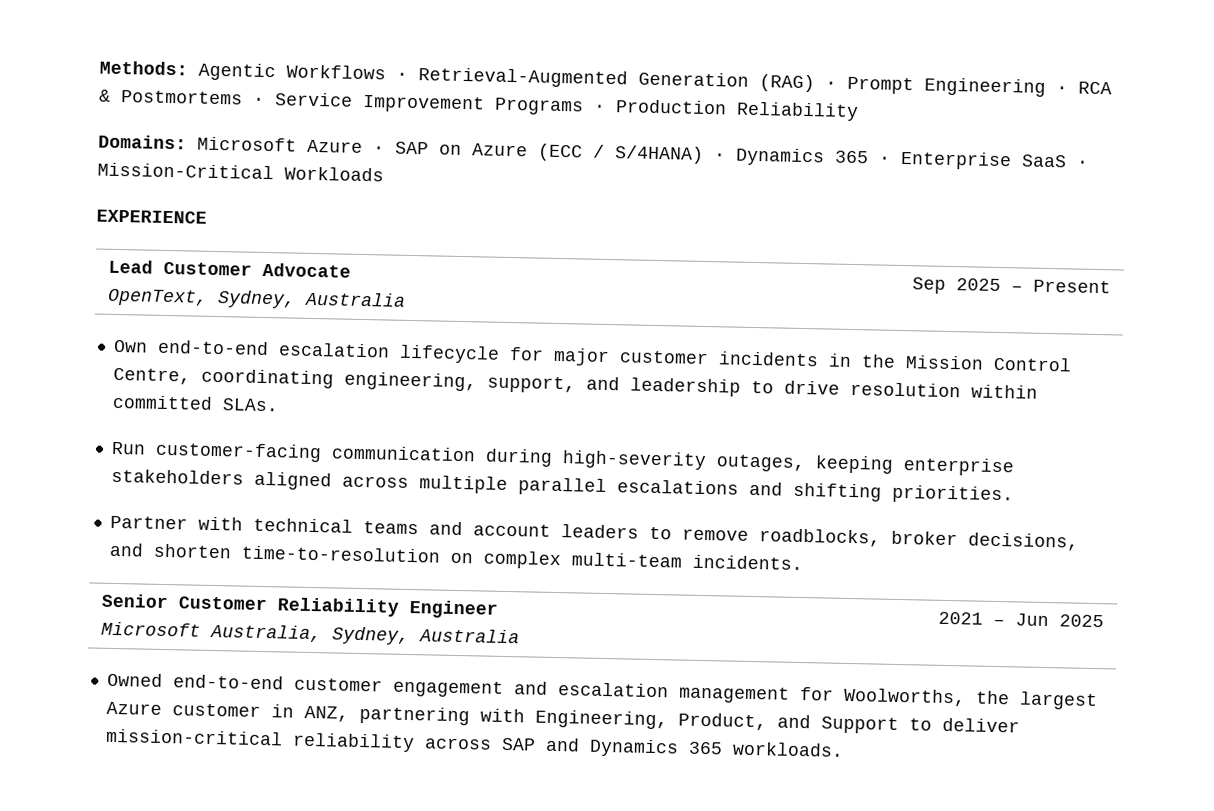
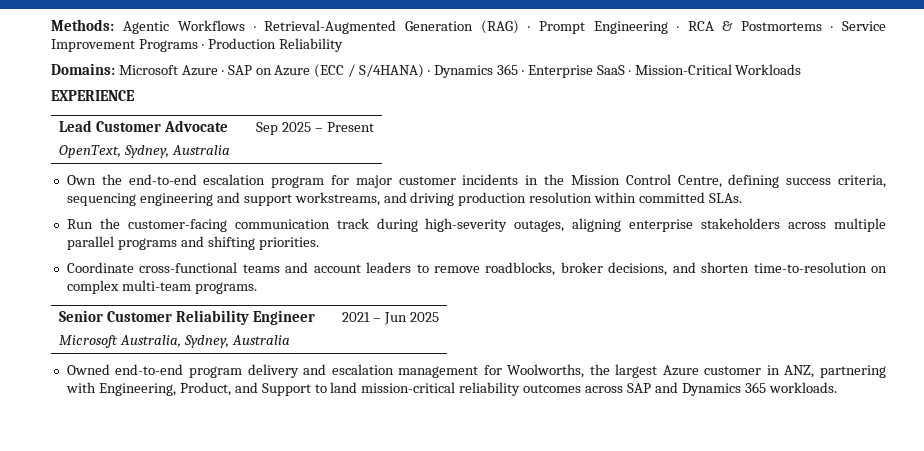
- Own end-to-end escalation lifecycle for major customer incidents in the Mission Control Centre, coordinating engineering, support, and leadership to drive resolution within committed SLAs.
+ Own the end-to-end escalation program for major customer incidents in the Mission Control Centre, defining success criteria, sequencing engineering and support workstreams, and driving production resolution within committed SLAs.
- Run customer-facing communication during high-severity outages, keeping enterprise stakeholders aligned across multiple parallel escalations and shifting priorities.
+ Run the customer-facing communication track during high-severity outages, aligning enterprise stakeholders across multiple parallel programs and shifting priorities.
- Partner with technical teams and account leaders to remove roadblocks, broker decisions, and shorten time-to-resolution on complex multi-team incidents.
+ Coordinate cross-functional teams and account leaders to remove roadblocks, broker decisions, and shorten time-to-resolution on complex multi-team programs.
- Owned end-to-end customer engagement and escalation management for Woolworths, the largest Azure customer in ANZ, partnering with Engineering, Product, and Support to deliver mission-critical reliability across SAP and Dynamics 365 workloads.
+ Owned end-to-end program delivery and escalation management for Woolworths, the largest Azure customer in ANZ, partnering with Engineering, Product, and Support to land mission-critical reliability outcomes across SAP and Dynamics 365 workloads.

